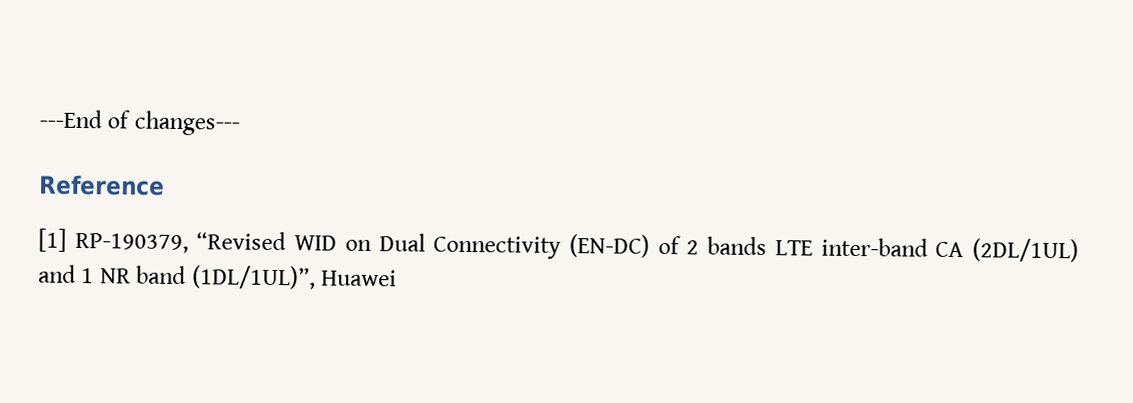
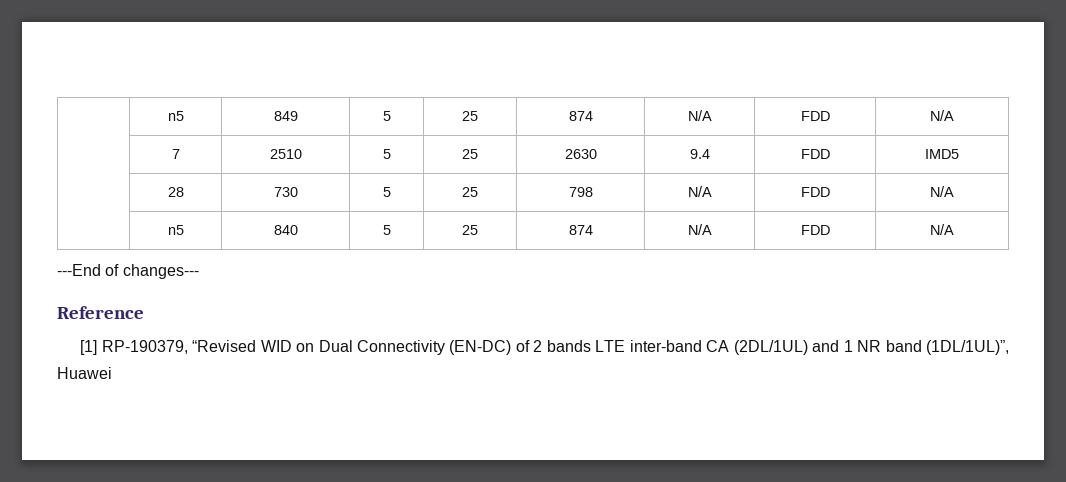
+ | n5 | 849 | 5 | 25 | 874 | N/A | FDD | N/A
+ | 7 | 2510 | 5 | 25 | 2630 | 9.4 | FDD | IMD5
+ | 28 | 730 | 5 | 25 | 798 | N/A | FDD | N/A
+ | n5 | 840 | 5 | 25 | 874 | N/A | FDD | N/A

